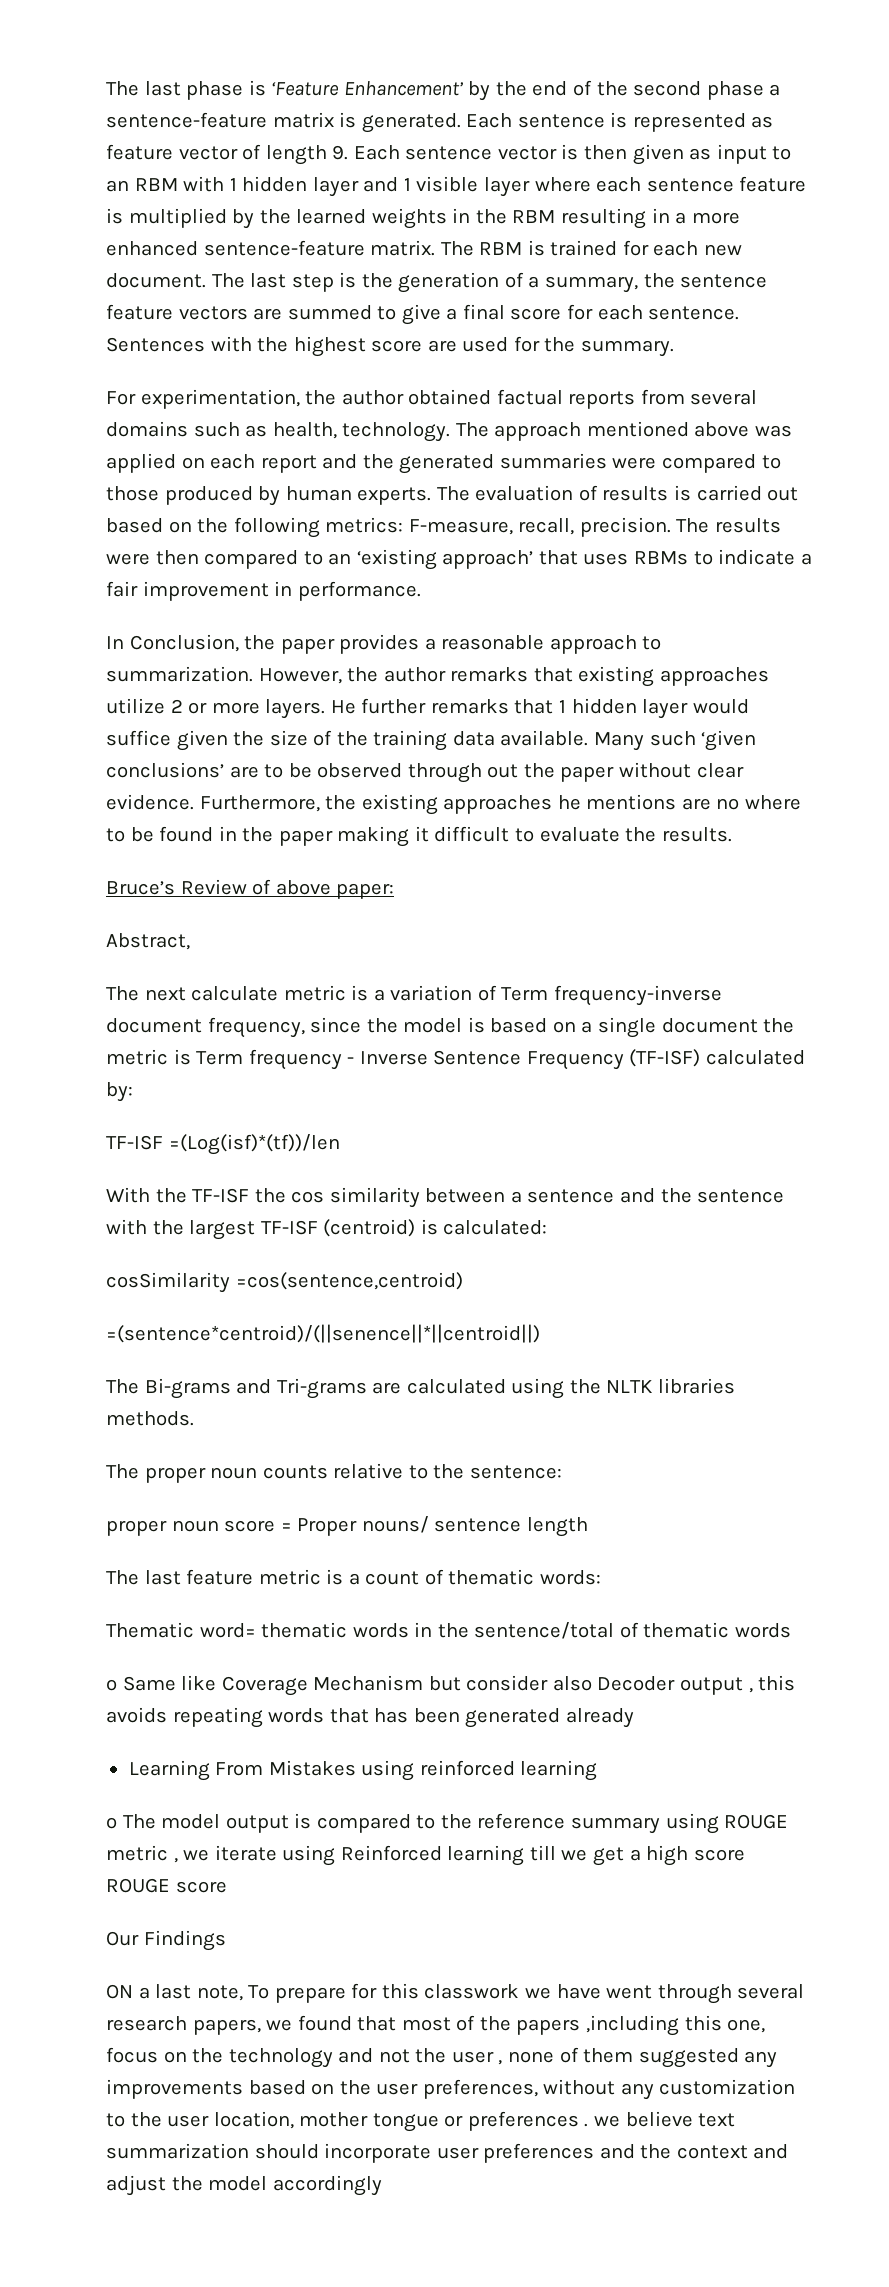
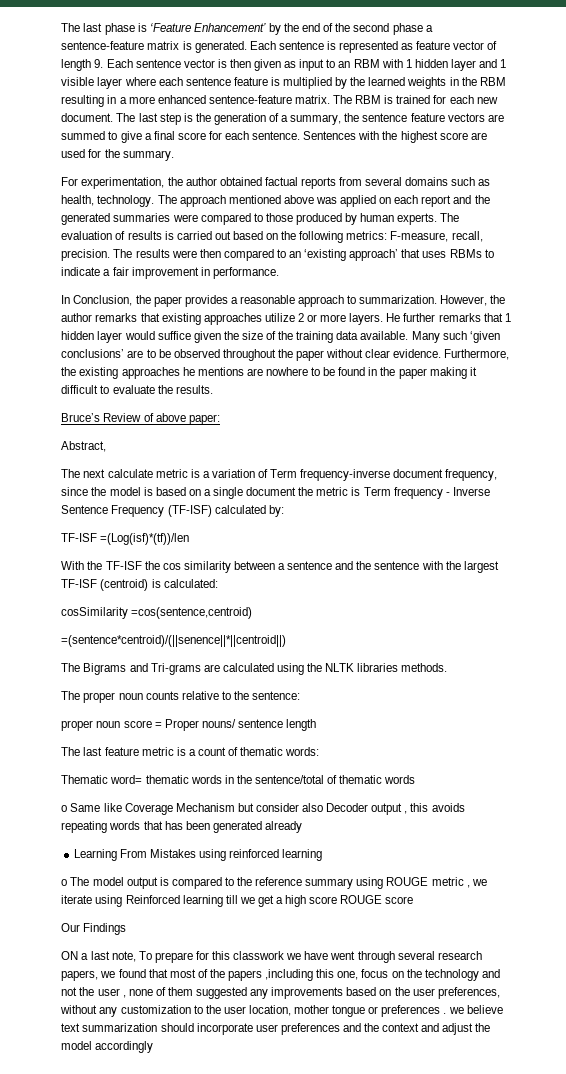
- Many such ‘given conclusions’ are to be observed through out the paper without clear evidence.
+ Many such ‘given conclusions’ are to be observed throughout the paper without clear evidence.
- Furthermore, the existing approaches he mentions are no where to be found in the paper making it difficult to evaluate the results.
+ Furthermore, the existing approaches he mentions are nowhere to be found in the paper making it difficult to evaluate the results.
- The Bi-grams and Tri-grams are calculated using the NLTK libraries methods.
+ The Bigrams and Tri-grams are calculated using the NLTK libraries methods.

